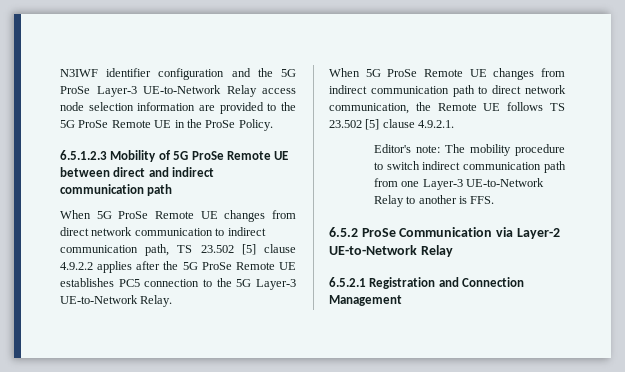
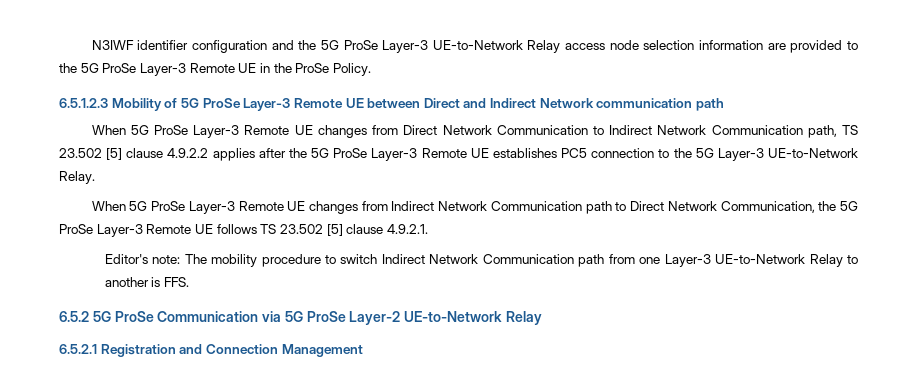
- N3IWF identifier configuration and the 5G ProSe Layer-3 UE-to-Network Relay access node selection information are provided to the 5G ProSe Remote UE in the ProSe Policy.
+ N3IWF identifier configuration and the 5G ProSe Layer-3 UE-to-Network Relay access node selection information are provided to the 5G ProSe Layer-3 Remote UE in the ProSe Policy.
- 6.5.1.2.3 Mobility of 5G ProSe Remote UE between direct and indirect communication path
+ 6.5.1.2.3 Mobility of 5G ProSe Layer-3 Remote UE between Direct and Indirect Network communication path
- When 5G ProSe Remote UE changes from direct network communication to indirect communication path, TS 23.502 [5] clause 4.9.2.2 applies after the 5G ProSe Remote UE establishes PC5 connection to the 5G Layer-3 UE-to-Network Relay.
+ When 5G ProSe Layer-3 Remote UE changes from Direct Network Communication to Indirect Network Communication path, TS 23.502 [5] clause 4.9.2.2 applies after the 5G ProSe Layer-3 Remote UE establishes PC5 connection to the 5G Layer-3 UE-to-Network Relay.
- When 5G ProSe Remote UE changes from indirect communication path to direct network communication, the Remote UE follows TS 23.502 [5] clause 4.9.2.1.
+ When 5G ProSe Layer-3 Remote UE changes from Indirect Network Communication path to Direct Network Communication, the 5G ProSe Layer-3 Remote UE follows TS 23.502 [5] clause 4.9.2.1.
- Editor's note: The mobility procedure to switch indirect communication path from one Layer-3 UE-to-Network Relay to another is FFS.
+ Editor's note: The mobility procedure to switch Indirect Network Communication path from one Layer-3 UE-to-Network Relay to another is FFS.
- 6.5.2 ProSe Communication via Layer-2 UE-to-Network Relay
+ 6.5.2 5G ProSe Communication via 5G ProSe Layer-2 UE-to-Network Relay

